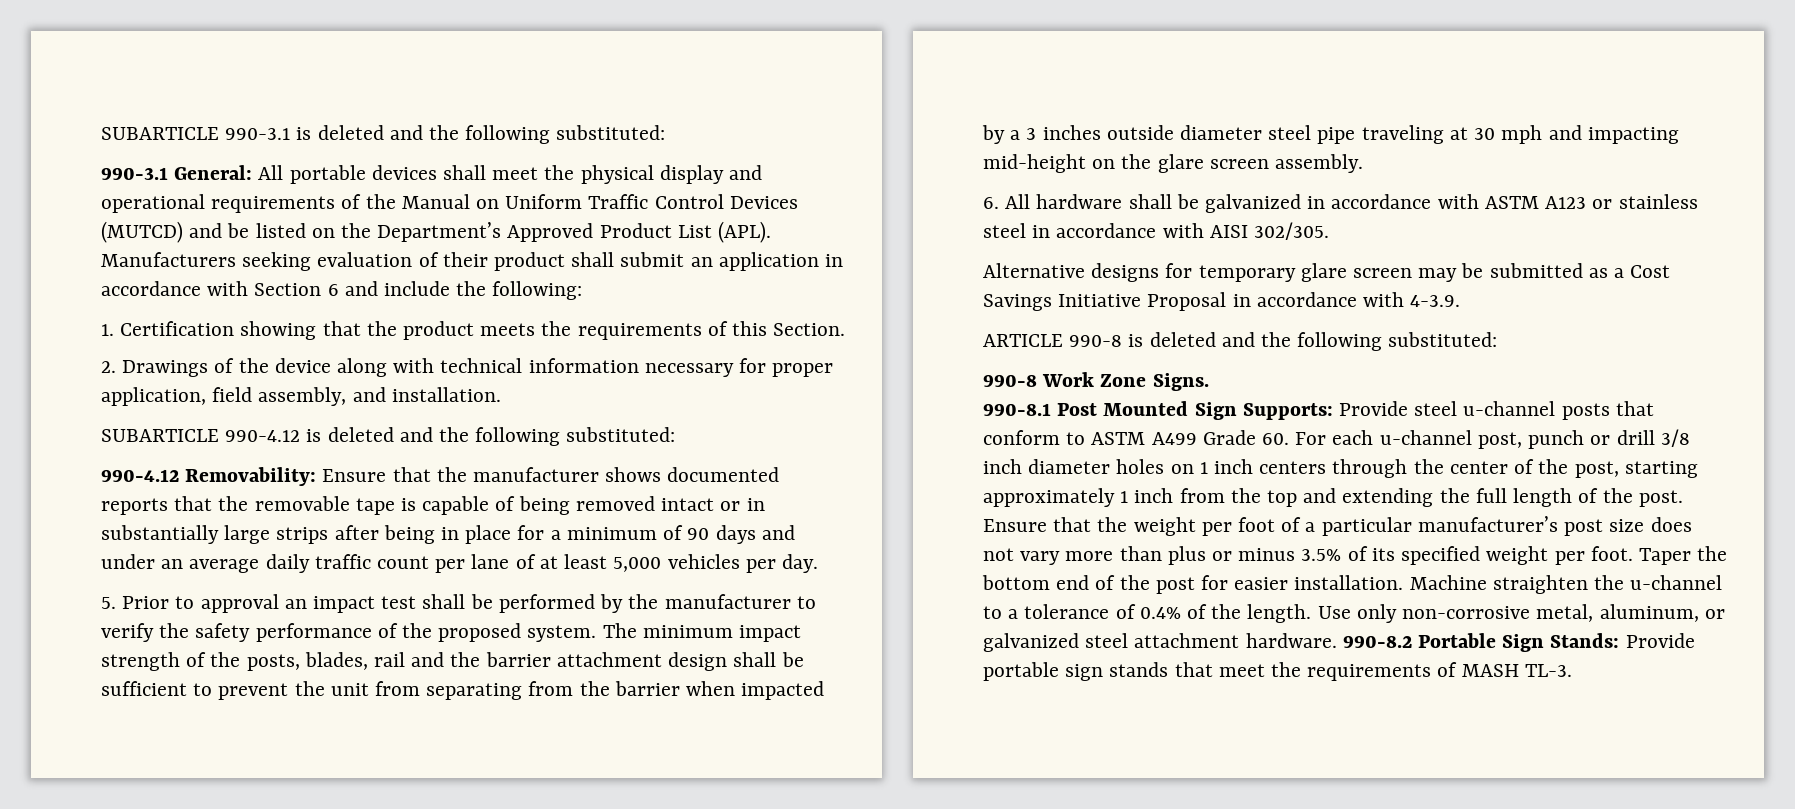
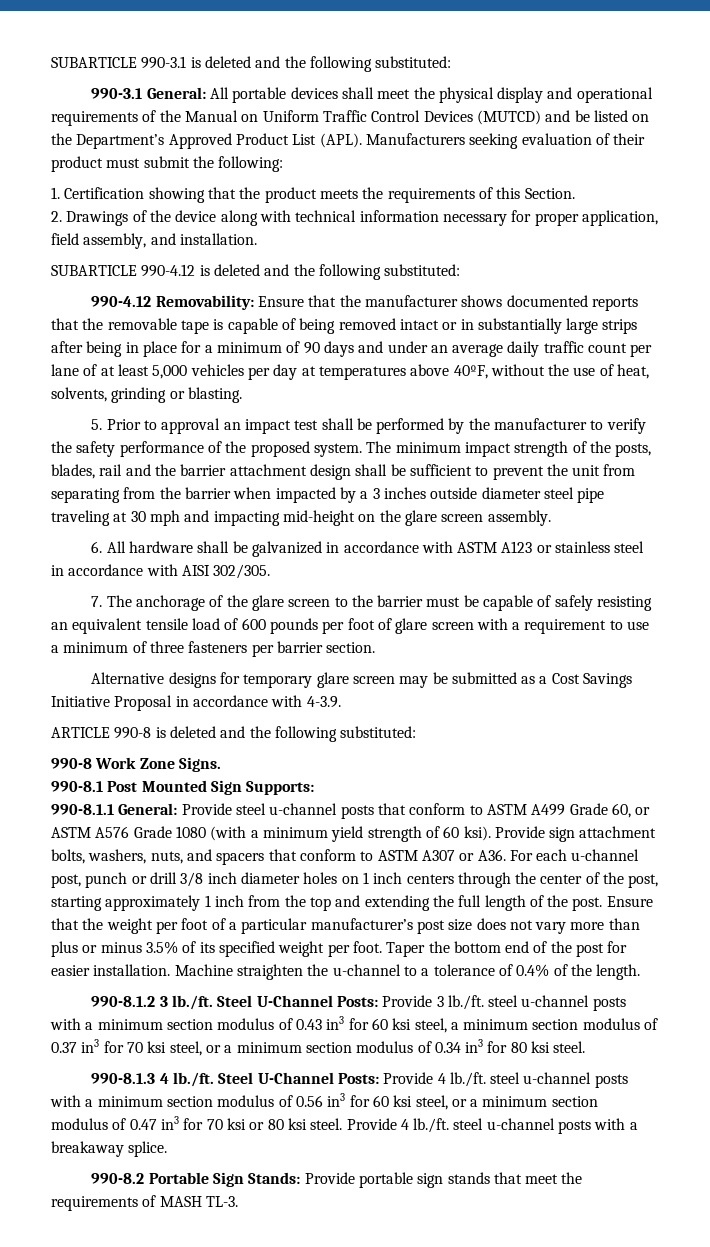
- Manufacturers seeking evaluation of their product shall submit an application in accordance with Section 6 and include the following:
+ Manufacturers seeking evaluation of their product must submit the following:
- 990-4.12 Removability: Ensure that the manufacturer shows documented reports that the removable tape is capable of being removed intact or in substantially large strips after being in place for a minimum of 90 days and under an average daily traffic count per lane of at least 5,000 vehicles per day.
+ 990-4.12 Removability: Ensure that the manufacturer shows documented reports that the removable tape is capable of being removed intact or in substantially large strips after being in place for a minimum of 90 days and under an average daily traffic count per lane of at least 5,000 vehicles per day at temperatures above 40ºF, without the use of heat, solvents, grinding or blasting.
+ 7. The anchorage of the glare screen to the barrier must be capable of safely resisting an equivalent tensile load of 600 pounds per foot of glare screen with a requirement to use a minimum of three fasteners per barrier section.
- 990-8.1 Post Mounted Sign Supports: Provide steel u-channel posts that conform to ASTM A499 Grade 60. For each u-channel post, punch or drill 3/8 inch diameter holes on 1 inch centers through the center of the post, starting approximately 1 inch from the top and extending the full length of the post.
+ 990-8.1 Post Mounted Sign Supports:
+ 990-8.1.1 General: Provide steel u-channel posts that conform to ASTM A499 Grade 60, or ASTM A576 Grade 1080 (with a minimum yield strength of 60 ksi). Provide sign attachment bolts, washers, nuts, and spacers that conform to ASTM A307 or A36. For each u-channel post, punch or drill 3/8 inch diameter holes on 1 inch centers through the center of the post, starting approximately 1 inch from the top and extending the full length of the post.
- Machine straighten the u-channel to a tolerance of 0.4% of the length. Use only non-corrosive metal, aluminum, or galvanized steel attachment hardware. 990-8.2 Portable Sign Stands: Provide portable sign stands that meet the requirements of MASH TL-3.
+ Machine straighten the u-channel to a tolerance of 0.4% of the length.
+ 990-8.1.2 3 lb./ft. Steel U-Channel Posts: Provide 3 lb./ft. steel u-channel posts with a minimum section modulus of 0.43 in3 for 60 ksi steel, a minimum section modulus of 0.37 in3 for 70 ksi steel, or a minimum section modulus of 0.34 in3 for 80 ksi steel.
+ 990-8.1.3 4 lb./ft. Steel U-Channel Posts: Provide 4 lb./ft. steel u-channel posts with a minimum section modulus of 0.56 in3 for 60 ksi steel, or a minimum section modulus of 0.47 in3 for 70 ksi or 80 ksi steel. Provide 4 lb./ft. steel u-channel posts with a breakaway splice.
+ 990-8.2 Portable Sign Stands: Provide portable sign stands that meet the requirements of MASH TL-3.

